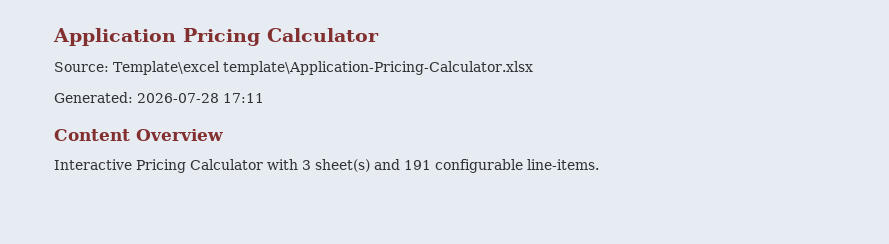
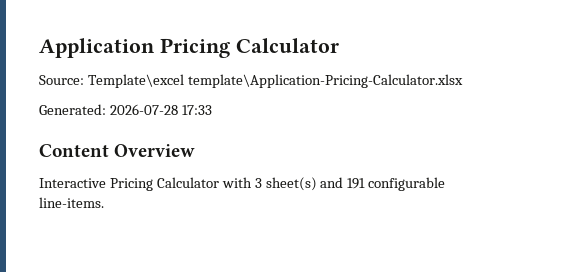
- Generated: 2026-07-28 17:11
+ Generated: 2026-07-28 17:33

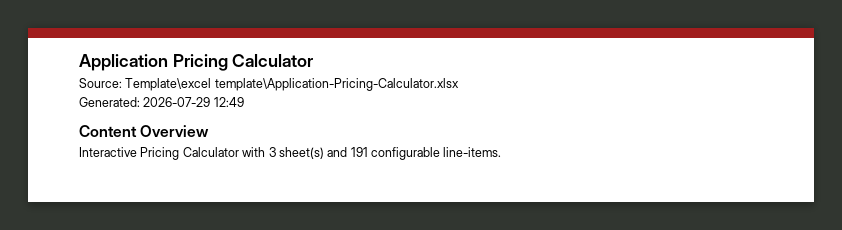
- Generated: 2026-07-28 17:33
+ Generated: 2026-07-29 12:49

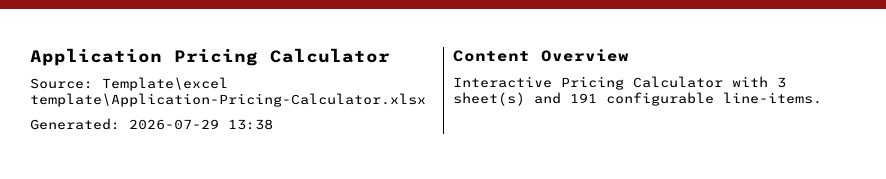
- Generated: 2026-07-29 12:49
+ Generated: 2026-07-29 13:38

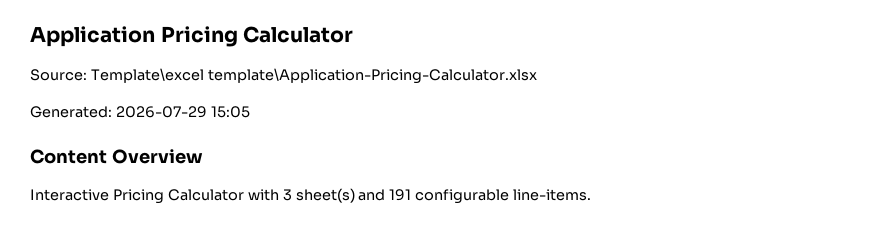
- Generated: 2026-07-29 13:38
+ Generated: 2026-07-29 15:05

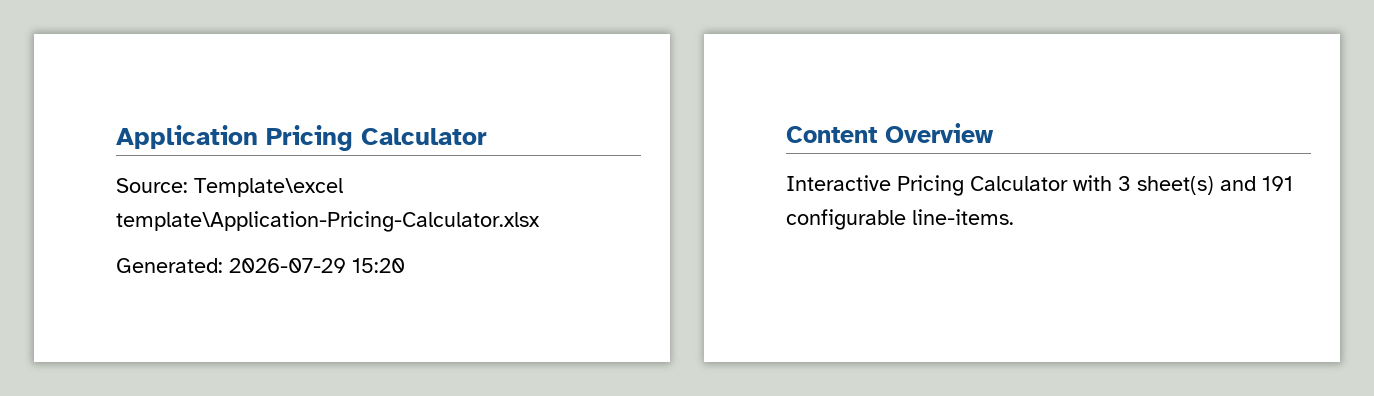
- Generated: 2026-07-29 15:05
+ Generated: 2026-07-29 15:20

